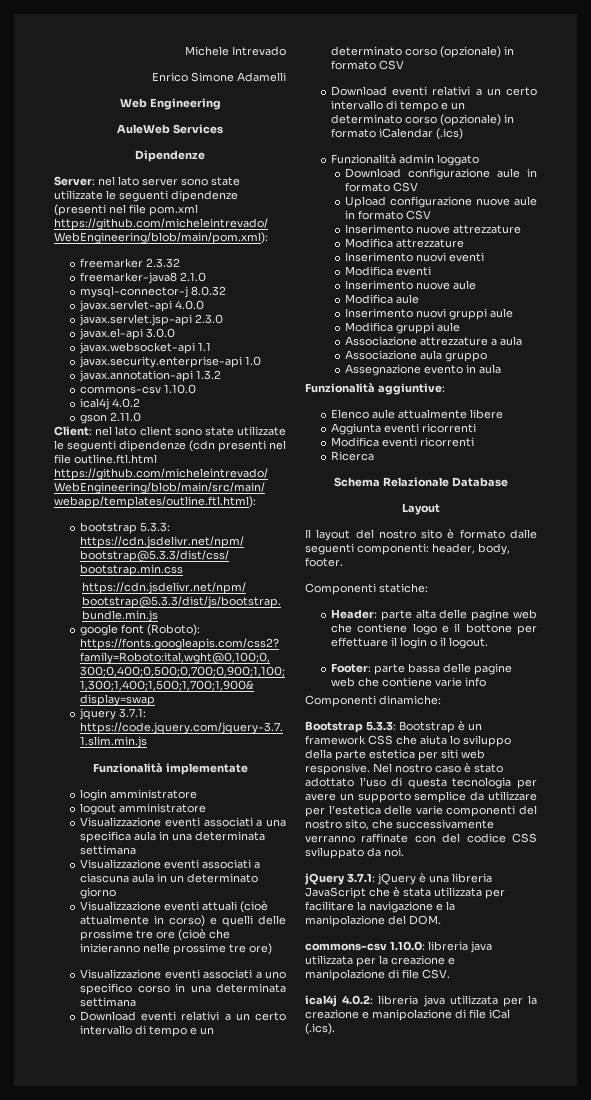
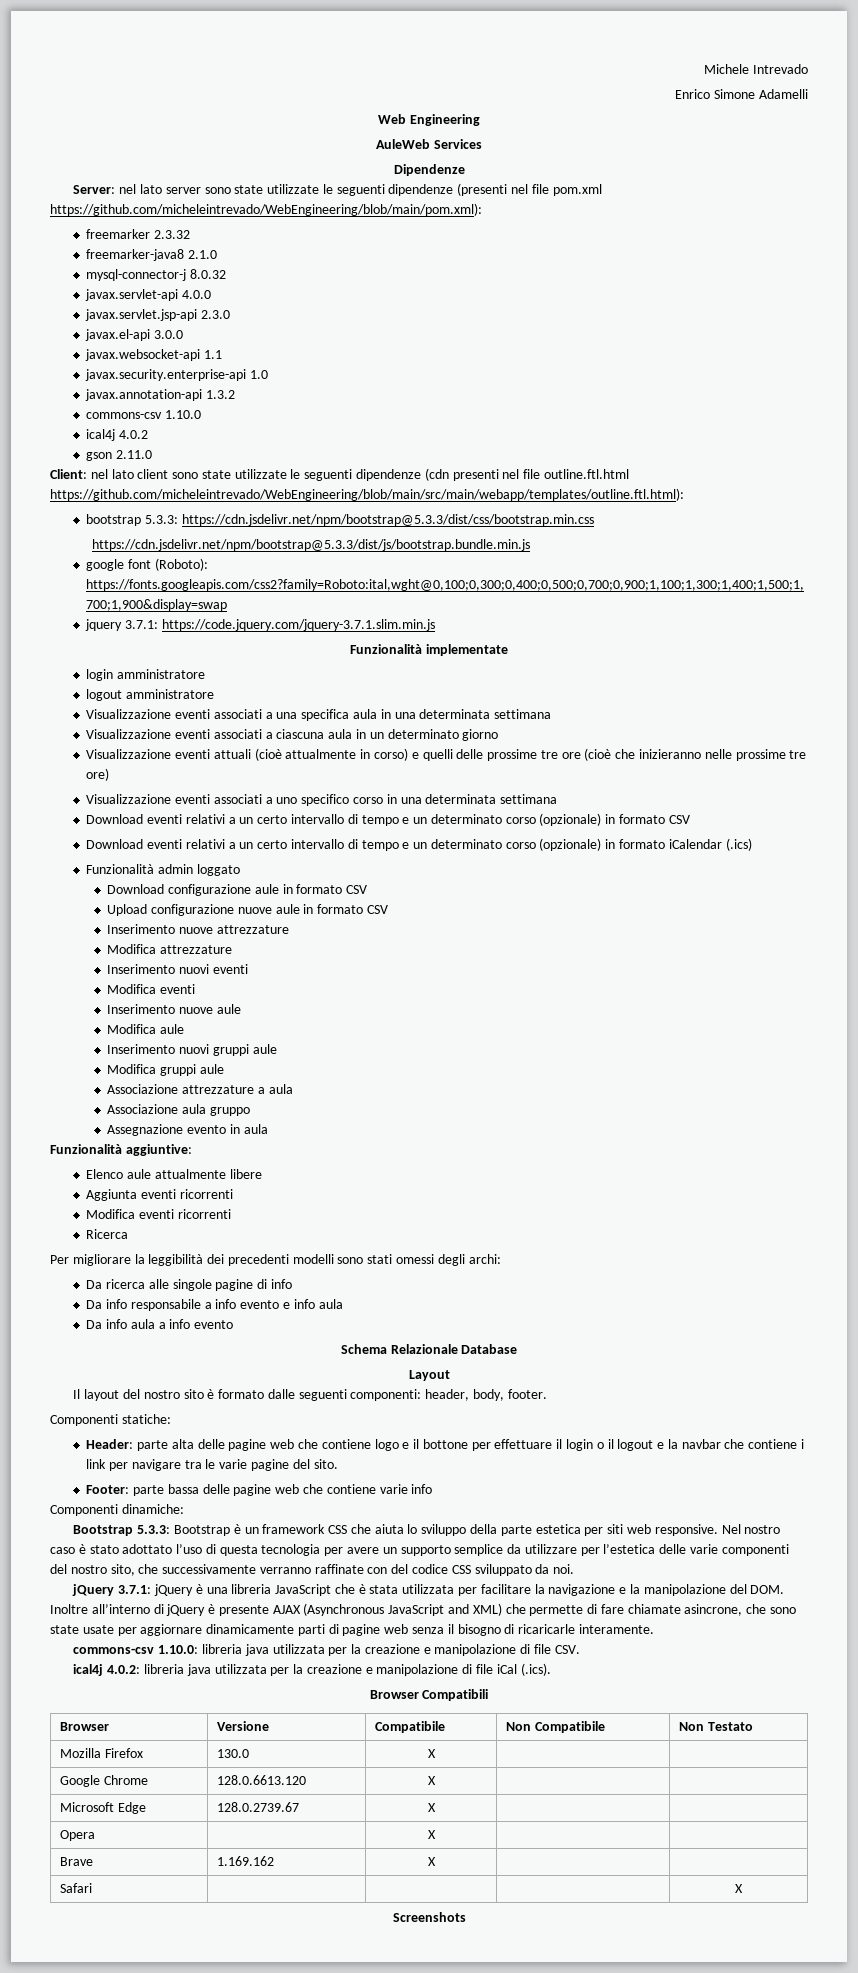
+ Per migliorare la leggibilità dei precedenti modelli sono stati omessi degli archi:
+ Da ricerca alle singole pagine di info
+ Da info responsabile a info evento e info aula
+ Da info aula a info evento
- Header: parte alta delle pagine web che contiene logo e il bottone per effettuare il login o il logout.
+ Header: parte alta delle pagine web che contiene logo e il bottone per effettuare il login o il logout e la navbar che contiene i link per navigare tra le varie pagine del sito.
- jQuery 3.7.1: jQuery è una libreria JavaScript che è stata utilizzata per facilitare la navigazione e la manipolazione del DOM.
+ jQuery 3.7.1: jQuery è una libreria JavaScript che è stata utilizzata per facilitare la navigazione e la manipolazione del DOM. Inoltre all’interno di jQuery è presente AJAX (Asynchronous JavaScript and XML) che permette di fare chiamate asincrone, che sono state usate per aggiornare dinamicamente parti di pagine web senza il bisogno di ricaricarle interamente.
+ Browser Compatibili
+ Browser | Versione | Compatibile | Non Compatibile | Non Testato
+ Mozilla Firefox | 130.0 | X | |
+ Google Chrome | 128.0.6613.120 | X | |
+ Microsoft Edge | 128.0.2739.67 | X | |
+ Opera | | X | |
+ Brave | 1.169.162 | X | |
+ Safari | | | | X
+ Screenshots

